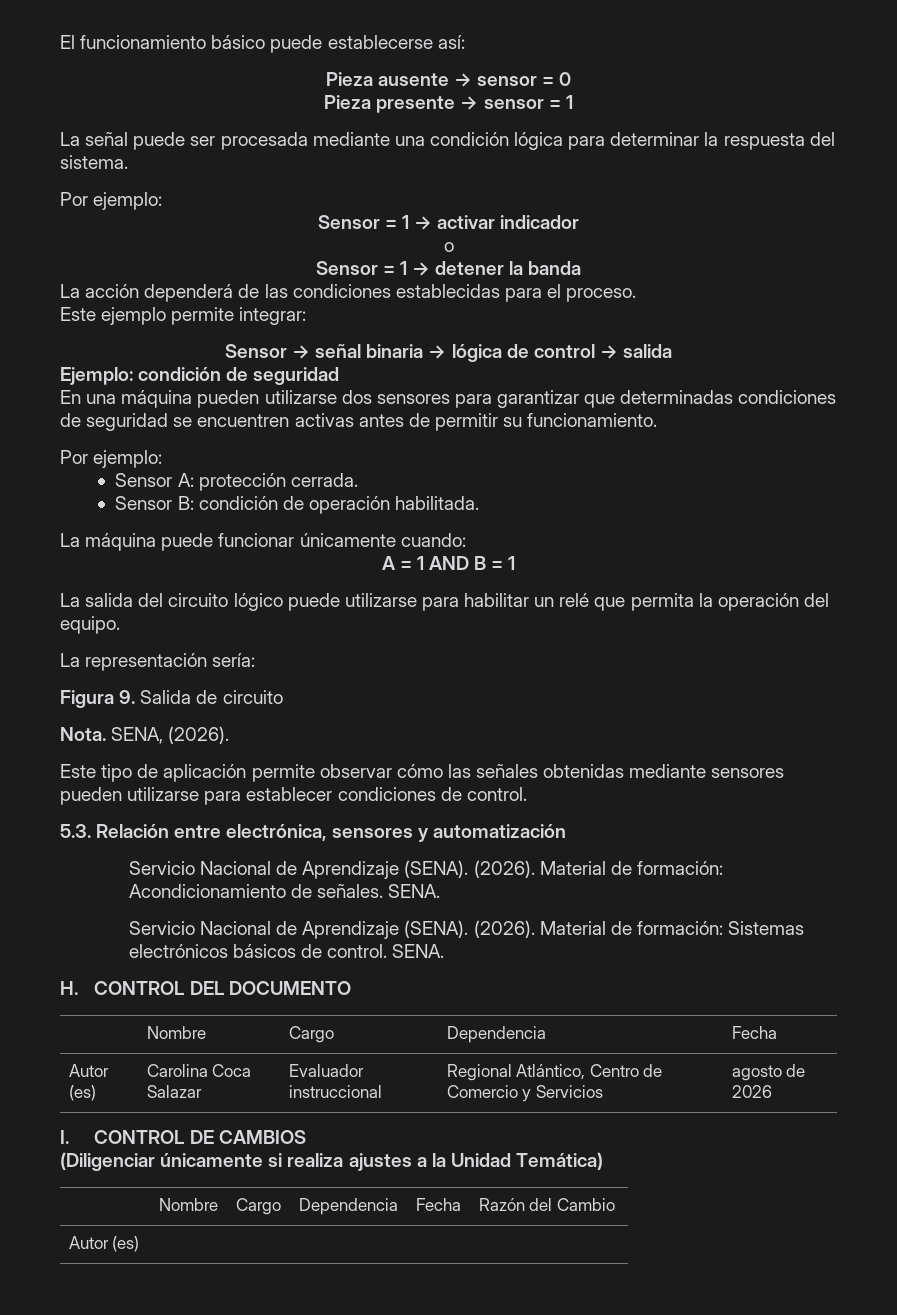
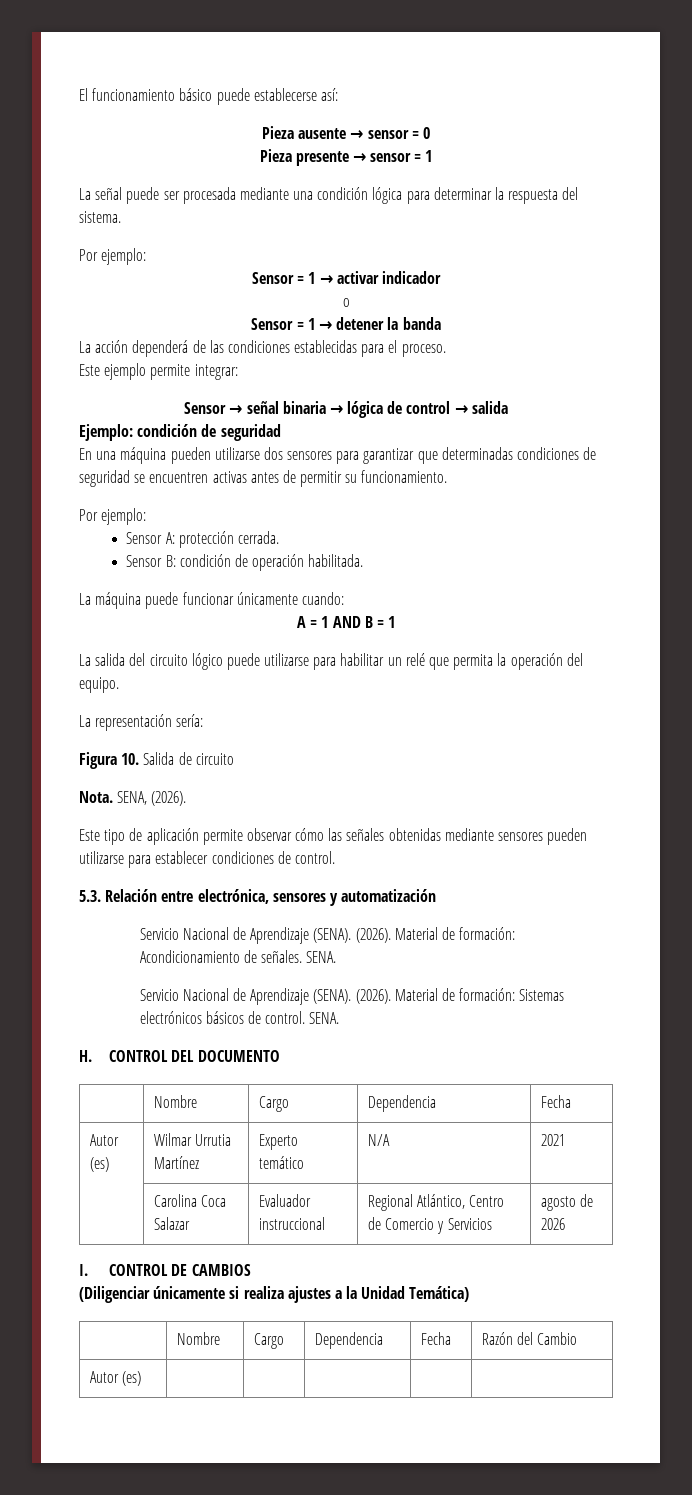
- Figura 9. Salida de circuito
+ Figura 10. Salida de circuito
- Autor (es) | Carolina Coca Salazar | Evaluador instruccional | Regional Atlántico, Centro de Comercio y Servicios | agosto de 2026
+ Autor (es) | Wilmar Urrutia Martínez | Experto temático | N/A | 2021
+ | Carolina Coca Salazar | Evaluador instruccional | Regional Atlántico, Centro de Comercio y Servicios | agosto de 2026

